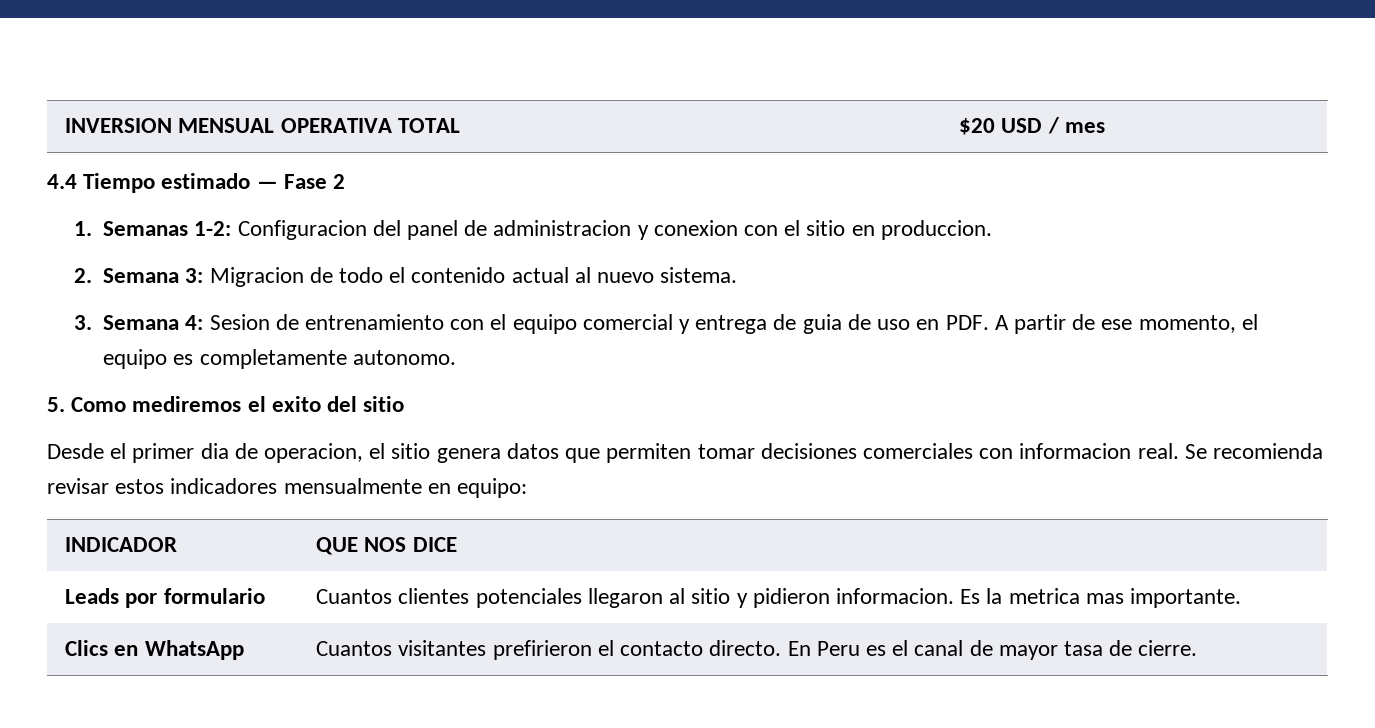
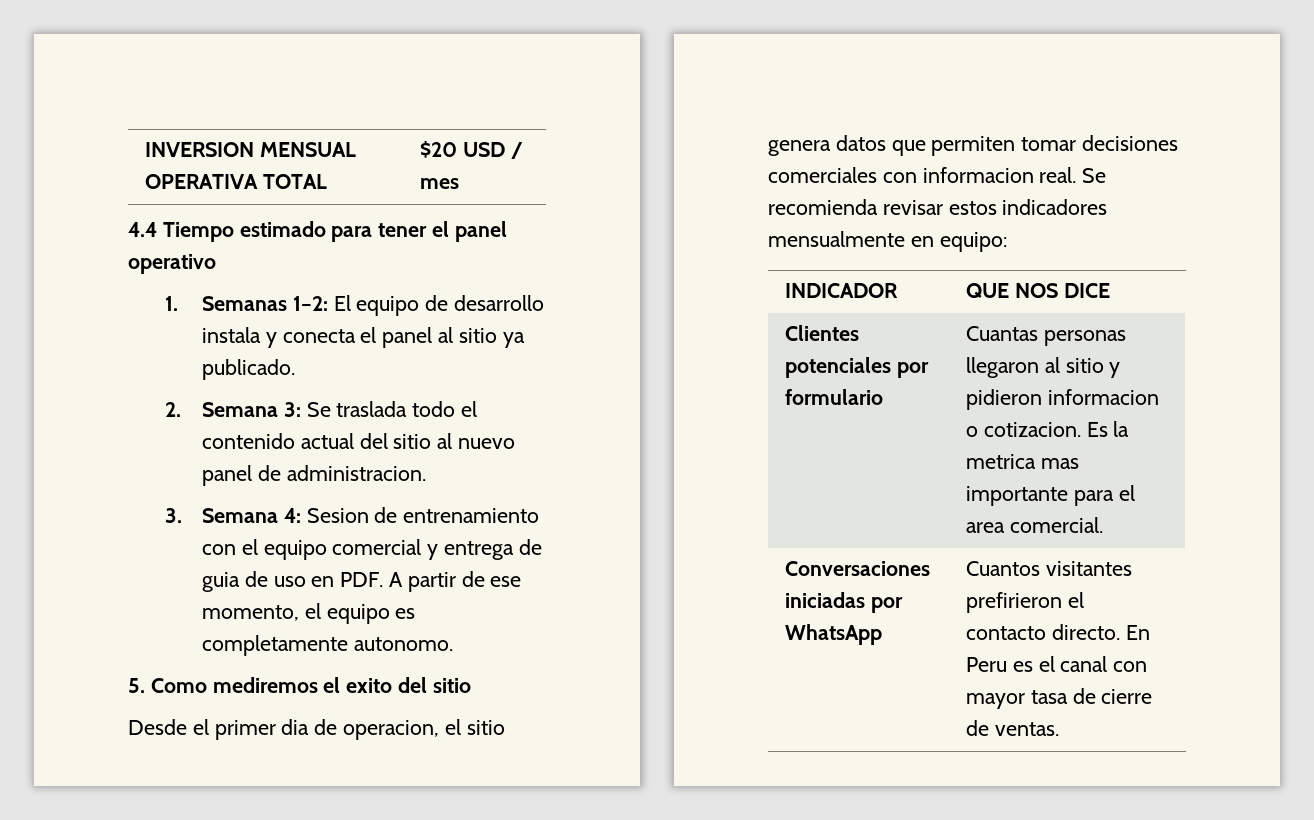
- 4.4 Tiempo estimado — Fase 2
- 1. Semanas 1-2: Configuracion del panel de administracion y conexion con el sitio en produccion.
+ 4.4 Tiempo estimado para tener el panel operativo
+ 1. Semanas 1–2: El equipo de desarrollo instala y conecta el panel al sitio ya publicado.
- 2. Semana 3: Migracion de todo el contenido actual al nuevo sistema.
+ 2. Semana 3: Se traslada todo el contenido actual del sitio al nuevo panel de administracion.
- Leads por formulario | Cuantos clientes potenciales llegaron al sitio y pidieron informacion. Es la metrica mas importante.
- Clics en WhatsApp | Cuantos visitantes prefirieron el contacto directo. En Peru es el canal de mayor tasa de cierre.
+ Clientes potenciales por formulario | Cuantas personas llegaron al sitio y pidieron informacion o cotizacion. Es la metrica mas importante para el area comercial.
+ Conversaciones iniciadas por WhatsApp | Cuantos visitantes prefirieron el contacto directo. En Peru es el canal con mayor tasa de cierre de ventas.

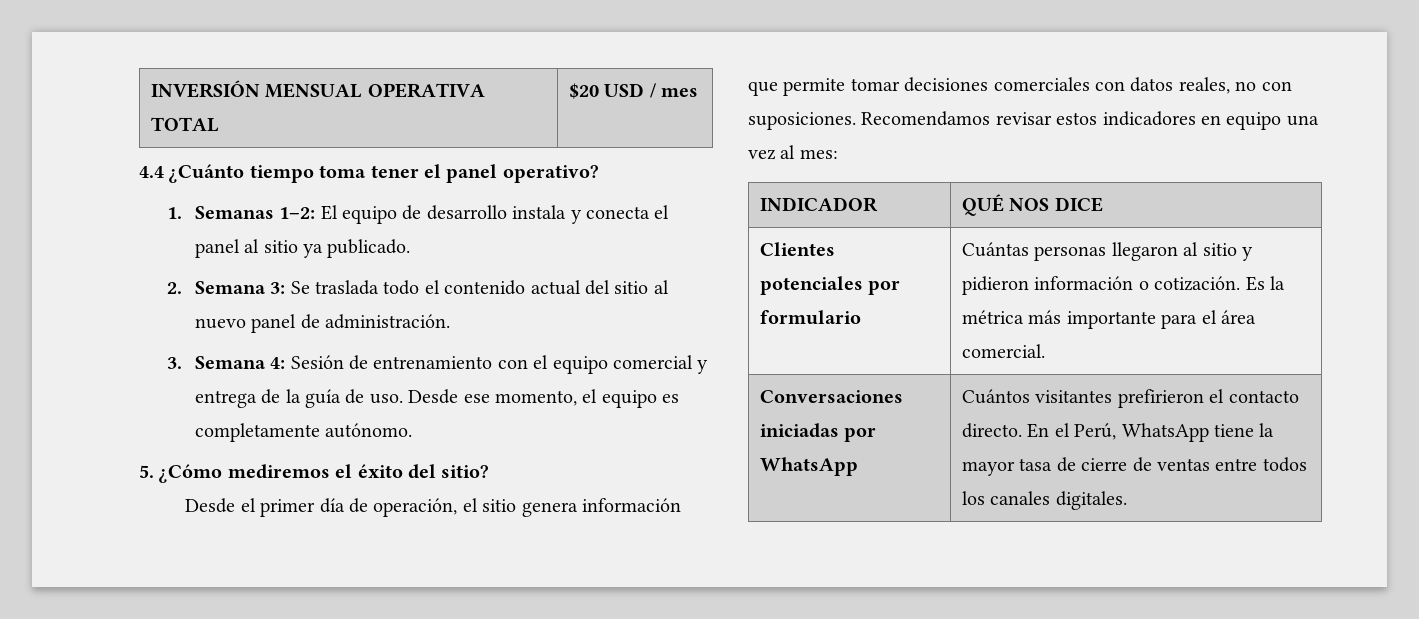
- INVERSION MENSUAL OPERATIVA TOTAL | $20 USD / mes
+ INVERSIÓN MENSUAL OPERATIVA TOTAL | $20 USD / mes
- 4.4 Tiempo estimado para tener el panel operativo
+ 4.4 ¿Cuánto tiempo toma tener el panel operativo?
- 2. Semana 3: Se traslada todo el contenido actual del sitio al nuevo panel de administracion.
+ 2. Semana 3: Se traslada todo el contenido actual del sitio al nuevo panel de administración.
- 3. Semana 4: Sesion de entrenamiento con el equipo comercial y entrega de guia de uso en PDF. A partir de ese momento, el equipo es completamente autonomo.
+ 3. Semana 4: Sesión de entrenamiento con el equipo comercial y entrega de la guía de uso. Desde ese momento, el equipo es completamente autónomo.
- 5. Como mediremos el exito del sitio
+ 5. ¿Cómo mediremos el éxito del sitio?
- Desde el primer dia de operacion, el sitio genera datos que permiten tomar decisiones comerciales con informacion real. Se recomienda revisar estos indicadores mensualmente en equipo:
+ Desde el primer día de operación, el sitio genera información que permite tomar decisiones comerciales con datos reales, no con suposiciones. Recomendamos revisar estos indicadores en equipo una vez al mes:
- INDICADOR | QUE NOS DICE
+ INDICADOR | QUÉ NOS DICE
- Clientes potenciales por formulario | Cuantas personas llegaron al sitio y pidieron informacion o cotizacion. Es la metrica mas importante para el area comercial.
+ Clientes potenciales por formulario | Cuántas personas llegaron al sitio y pidieron información o cotización. Es la métrica más importante para el área comercial.
- Conversaciones iniciadas por WhatsApp | Cuantos visitantes prefirieron el contacto directo. En Peru es el canal con mayor tasa de cierre de ventas.
+ Conversaciones iniciadas por WhatsApp | Cuántos visitantes prefirieron el contacto directo. En el Perú, WhatsApp tiene la mayor tasa de cierre de ventas entre todos los canales digitales.

